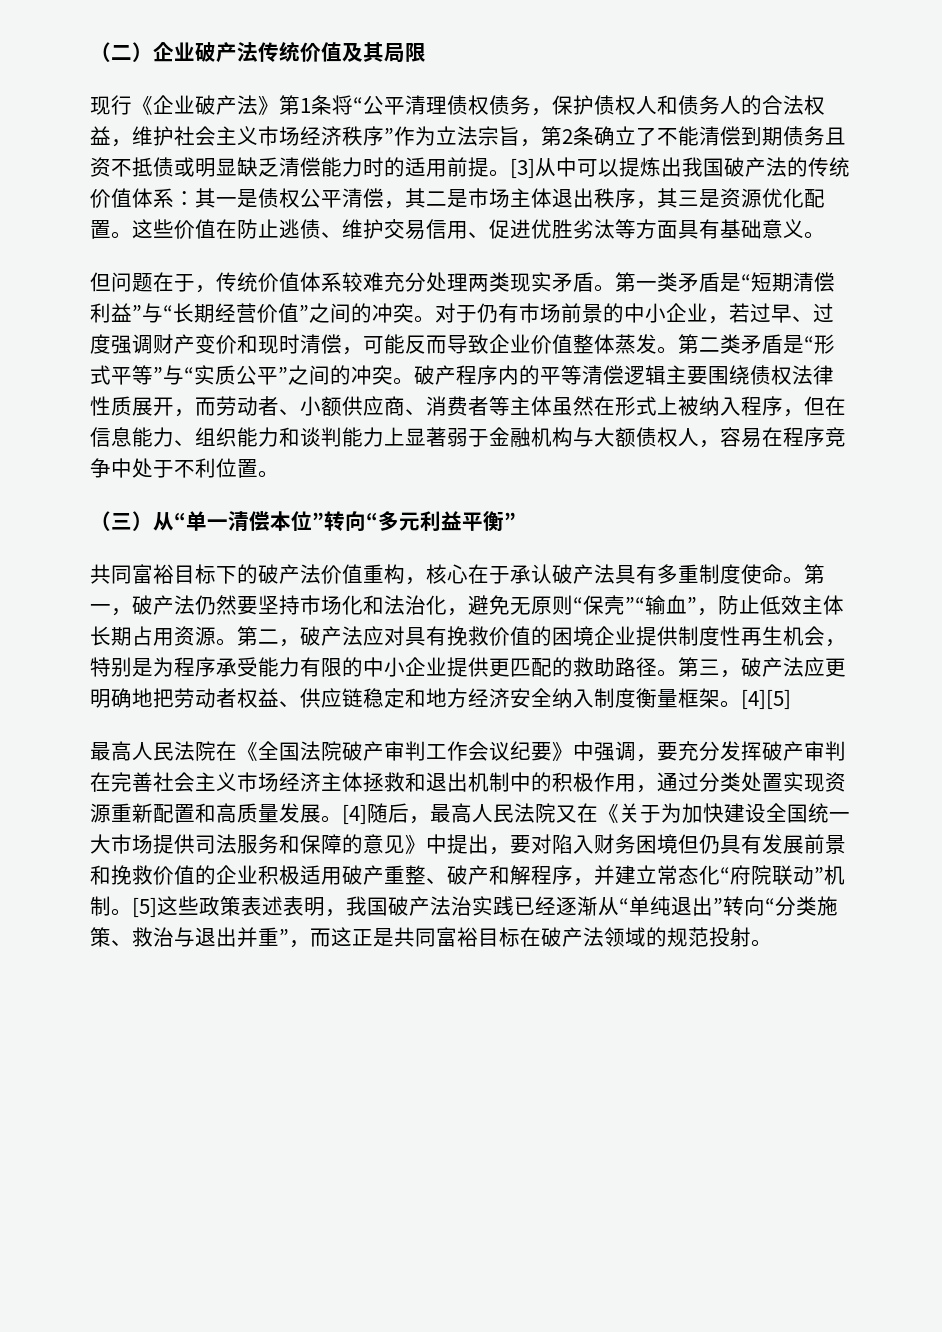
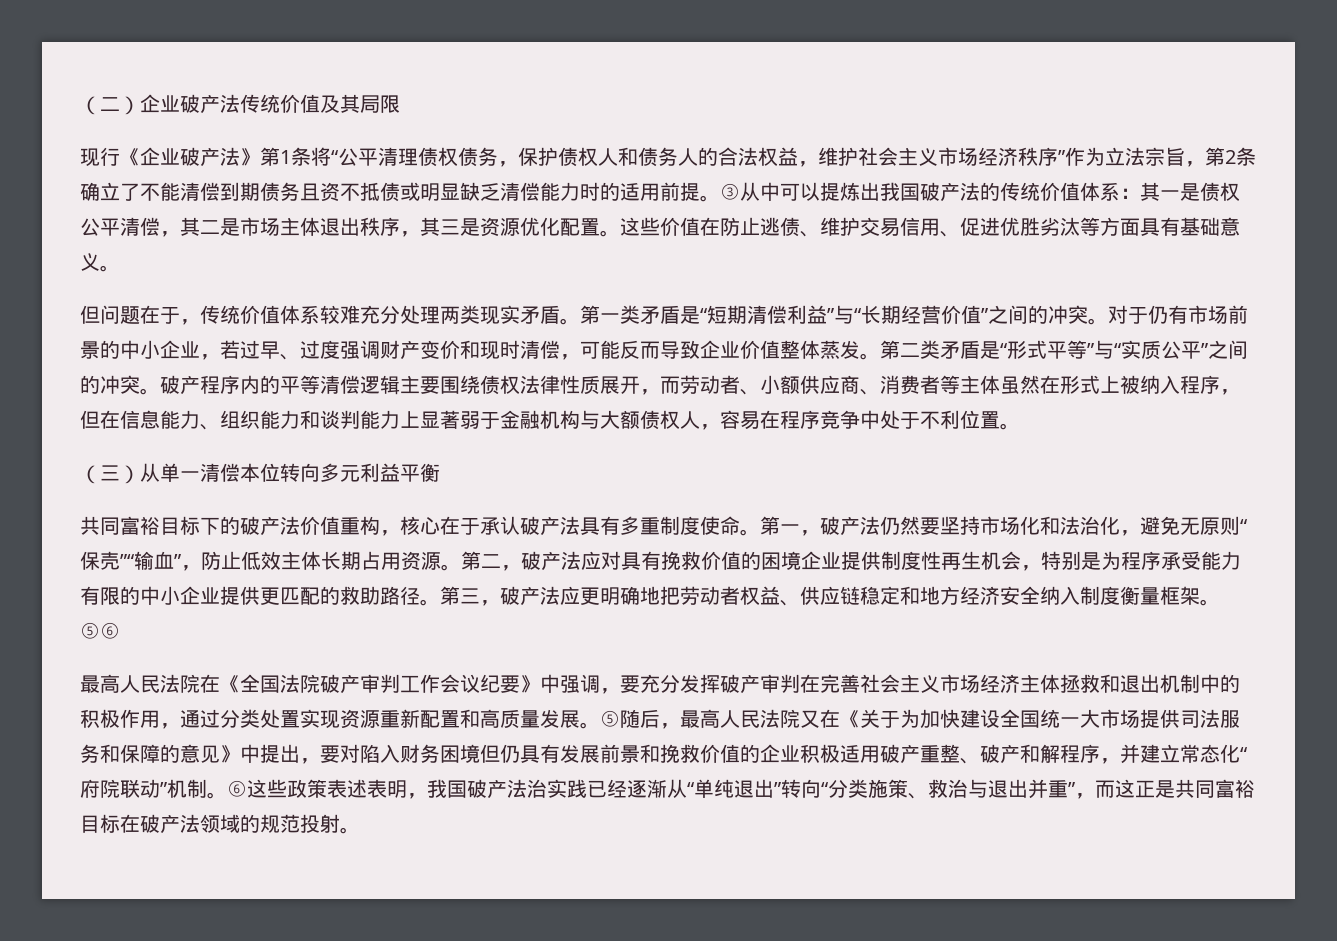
- [3]从中可以提炼出我国破产法的传统价值体系：其一是债权公平清偿，其二是市场主体退出秩序，其三是资源优化配置。
+ ③从中可以提炼出我国破产法的传统价值体系：其一是债权公平清偿，其二是市场主体退出秩序，其三是资源优化配置。
- （三）从“单一清偿本位”转向“多元利益平衡”
+ （三）从单一清偿本位转向多元利益平衡
- [4][5]
+ ⑤⑥
- [4]随后，最高人民法院又在《关于为加快建设全国统一大市场提供司法服务和保障的意见》中提出，要对陷入财务困境但仍具有发展前景和挽救价值的企业积极适用破产重整、破产和解程序，并建立常态化“府院联动”机制。
+ ⑤随后，最高人民法院又在《关于为加快建设全国统一大市场提供司法服务和保障的意见》中提出，要对陷入财务困境但仍具有发展前景和挽救价值的企业积极适用破产重整、破产和解程序，并建立常态化“府院联动”机制。
- [5]这些政策表述表明，我国破产法治实践已经逐渐从“单纯退出”转向“分类施策、救治与退出并重”，而这正是共同富裕目标在破产法领域的规范投射。
+ ⑥这些政策表述表明，我国破产法治实践已经逐渐从“单纯退出”转向“分类施策、救治与退出并重”，而这正是共同富裕目标在破产法领域的规范投射。

